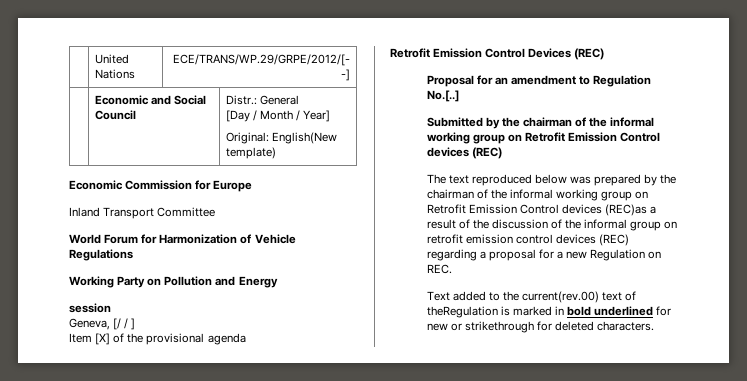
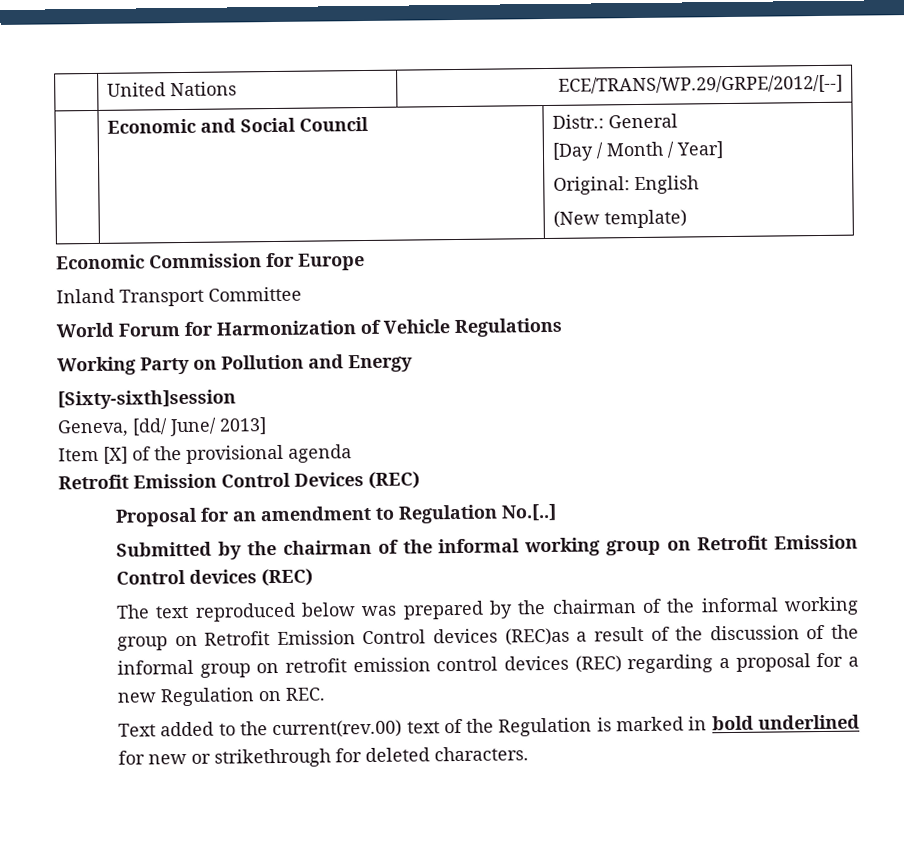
  | Economic and Social Council | Distr.: General
  [Day / Month / Year]
- Original: English(New template)
+ Original: English
+ (New template)
- session
+ [Sixty-sixth]session
- Geneva, [/ / ]
+ Geneva, [dd/ June/ 2013]
- Text added to the current(rev.00) text of theRegulation is marked in bold underlined for new or strikethrough for deleted characters.
+ Text added to the current(rev.00) text of the Regulation is marked in bold underlined for new or strikethrough for deleted characters.

